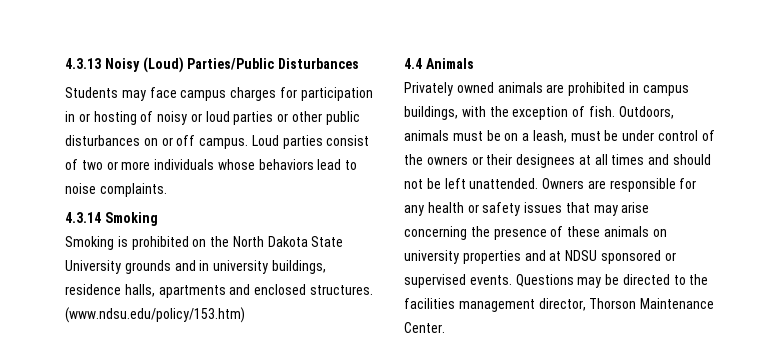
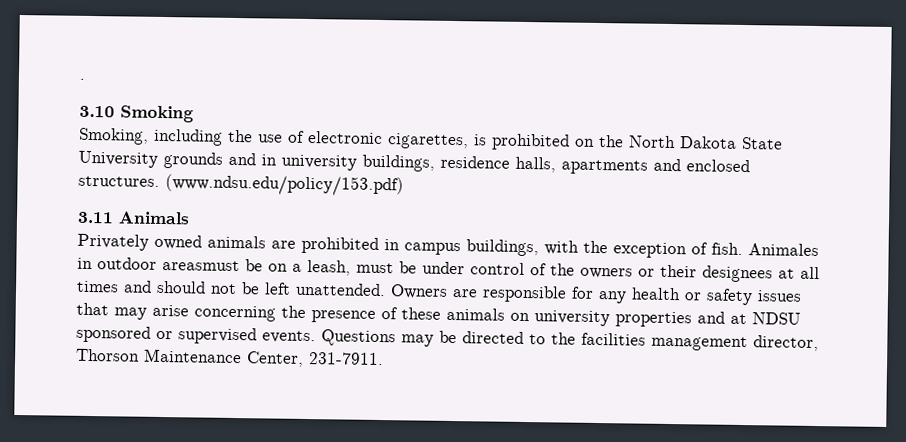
- 4.3.13 Noisy (Loud) Parties/Public Disturbances
- Students may face campus charges for participation in or hosting of noisy or loud parties or other public disturbances on or off campus. Loud parties consist of two or more individuals whose behaviors lead to noise complaints.
- 4.3.14 Smoking
- Smoking is prohibited on the North Dakota State University grounds and in university buildings, residence halls, apartments and enclosed structures.
+ .
+ 3.10 Smoking
+ Smoking, including the use of electronic cigarettes, is prohibited on the North Dakota State University grounds and in university buildings, residence halls, apartments and enclosed structures.
- (www.ndsu.edu/policy/153.htm)
- 4.4 Animals
+ (www.ndsu.edu/policy/153.pdf)
+ 3.11 Animals
- Outdoors, animals must be on a leash, must be under control of the owners or their designees at all times and should not be left unattended.
+ Animales in outdoor areasmust be on a leash, must be under control of the owners or their designees at all times and should not be left unattended.
- Questions may be directed to the facilities management director, Thorson Maintenance Center.
+ Questions may be directed to the facilities management director, Thorson Maintenance Center, 231-7911.

